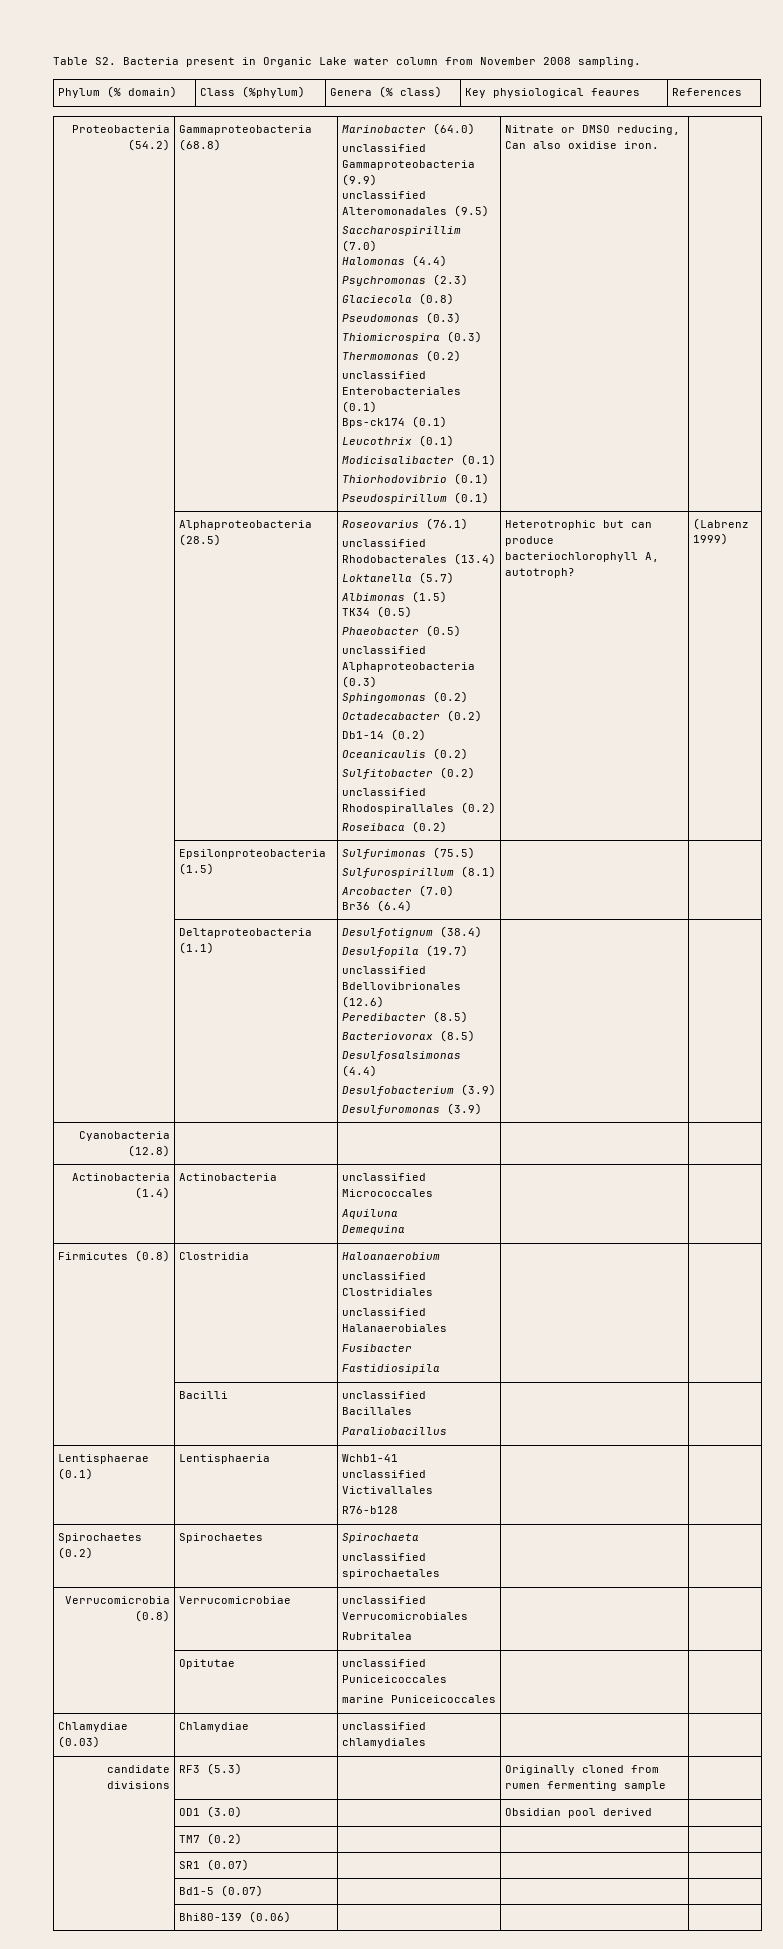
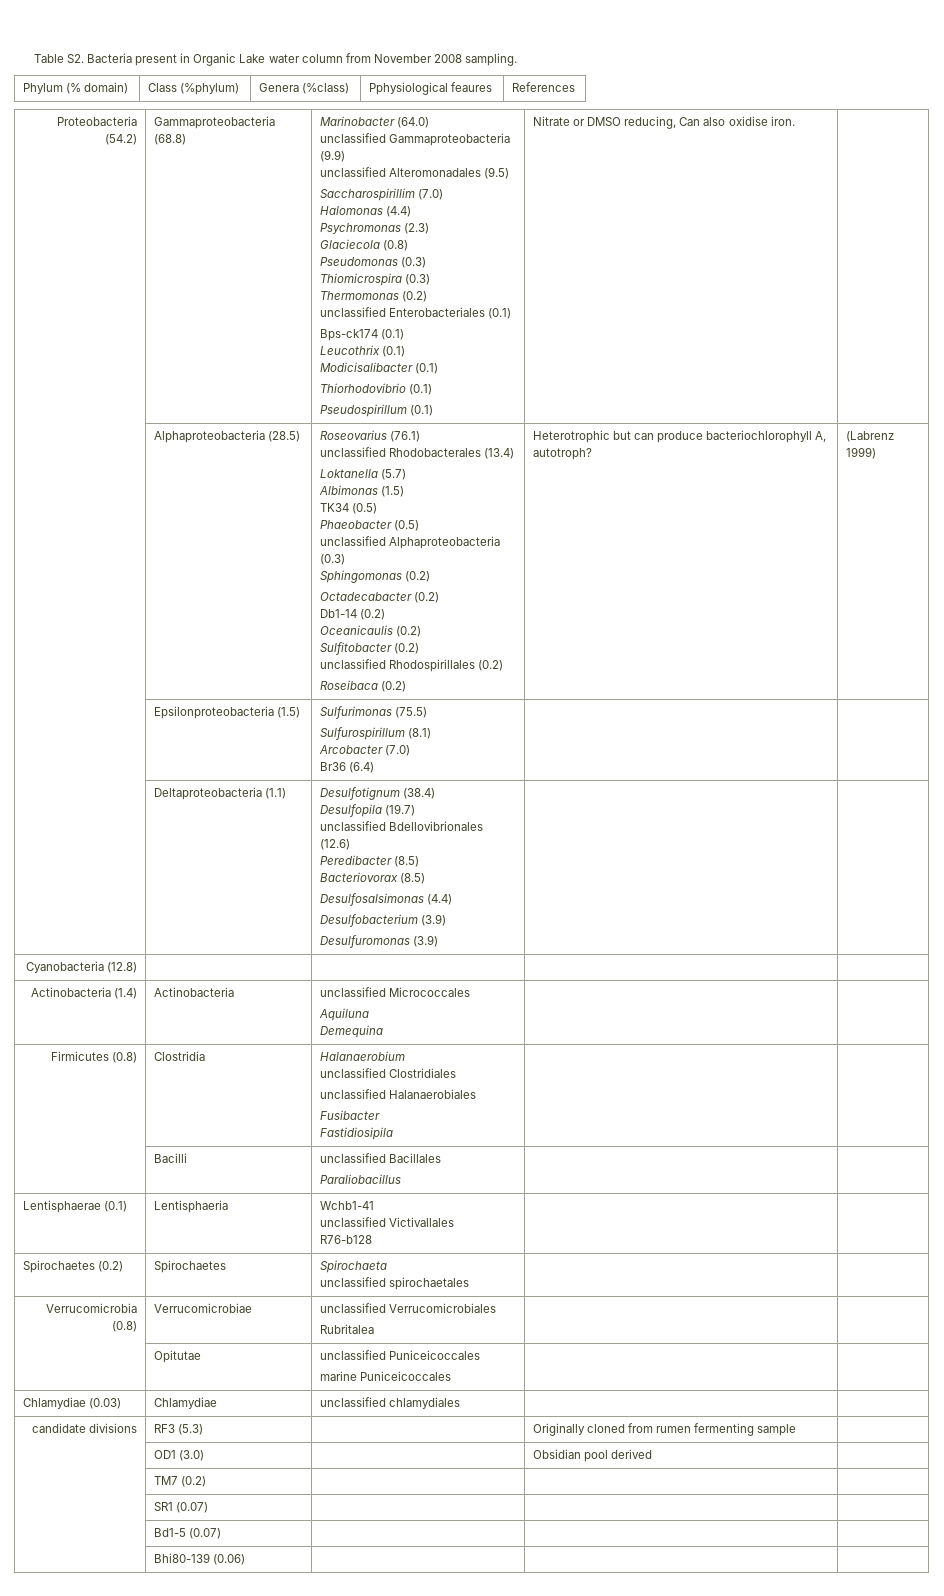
- Phylum (% domain) | Class (%phylum) | Genera (% class) | Key physiological feaures | References
+ Phylum (% domain) | Class (%phylum) | Genera (%class) | Pphysiological feaures | References
- unclassified Rhodospirallales (0.2)
+ unclassified Rhodospirillales (0.2)
- Firmicutes (0.8) | Clostridia | Haloanaerobium
+ Firmicutes (0.8) | Clostridia | Halanaerobium

